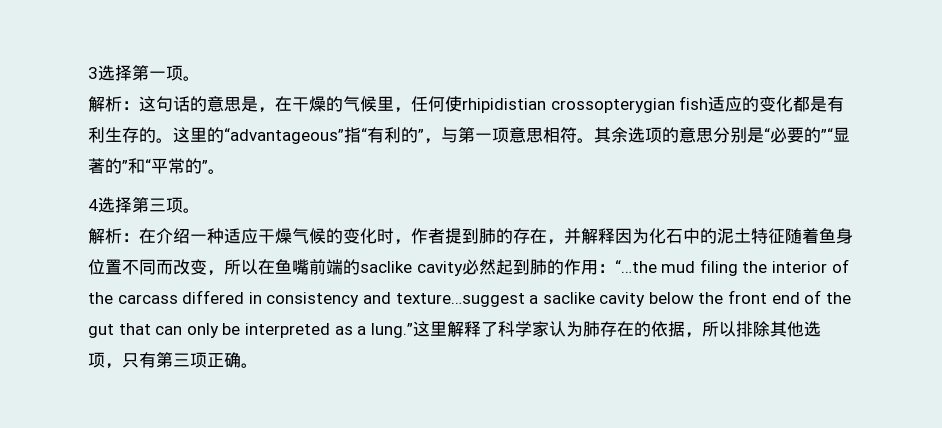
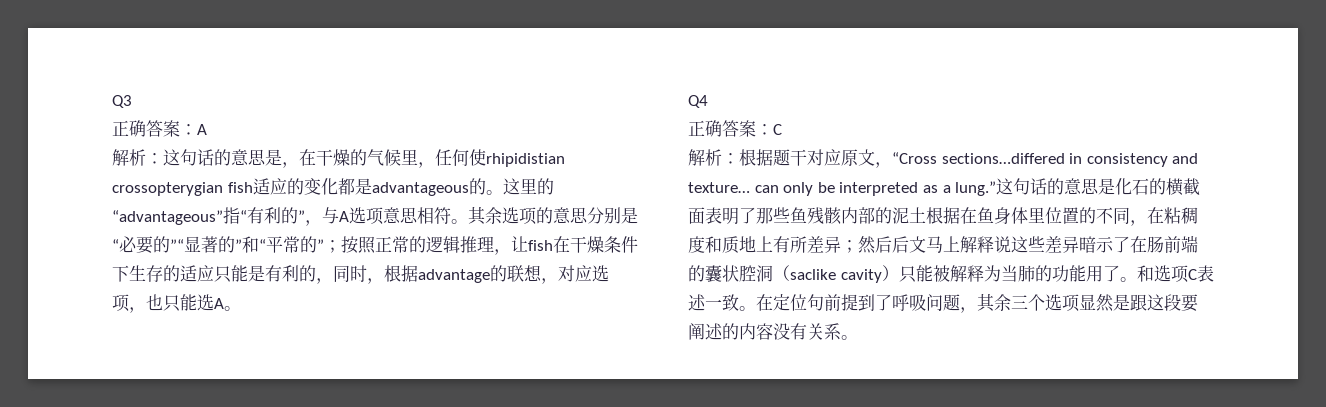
- 3选择第一项。
+ Q3
+ 正确答案：A
- 解析：这句话的意思是，在干燥的气候里，任何使rhipidistian crossopterygian fish适应的变化都是有利生存的。
+ 解析：这句话的意思是，在干燥的气候里，任何使rhipidistian crossopterygian fish适应的变化都是advantageous的。
- 这里的“advantageous”指“有利的”，与第一项意思相符。
+ 这里的“advantageous”指“有利的”，与A选项意思相符。
- 其余选项的意思分别是“必要的”“显著的”和“平常的”。
- 4选择第三项。
- 解析：在介绍一种适应干燥气候的变化时，作者提到肺的存在，并解释因为化石中的泥土特征随着鱼身位置不同而改变，所以在鱼嘴前端的saclike cavity必然起到肺的作用：“…the mud filing the interior of the carcass differed in consistency and texture…suggest a saclike cavity below the front end of the gut that can only be interpreted as a lung.”
+ 其余选项的意思分别是“必要的”“显著的”和“平常的”；按照正常的逻辑推理，让fish在干燥条件下生存的适应只能是有利的，同时，根据advantage的联想，对应选项，也只能选A。
+ Q4
+ 正确答案：C
+ 解析：根据题干对应原文，“Cross sections…differed in consistency and texture… can only be interpreted as a lung.”
- 这里解释了科学家认为肺存在的依据，所以排除其他选项，只有第三项正确。
+ 这句话的意思是化石的横截面表明了那些鱼残骸内部的泥土根据在鱼身体里位置的不同，在粘稠度和质地上有所差异；然后后文马上解释说这些差异暗示了在肠前端的囊状腔洞（saclike cavity）只能被解释为当肺的功能用了。和选项C表述一致。在定位句前提到了呼吸问题，其余三个选项显然是跟这段要阐述的内容没有关系。

